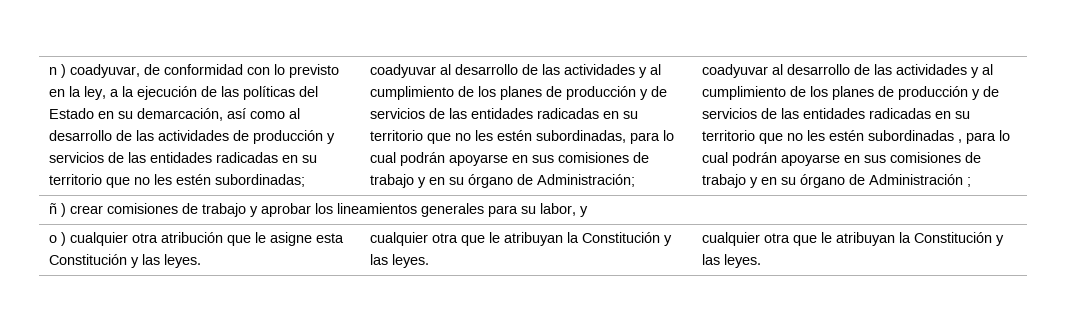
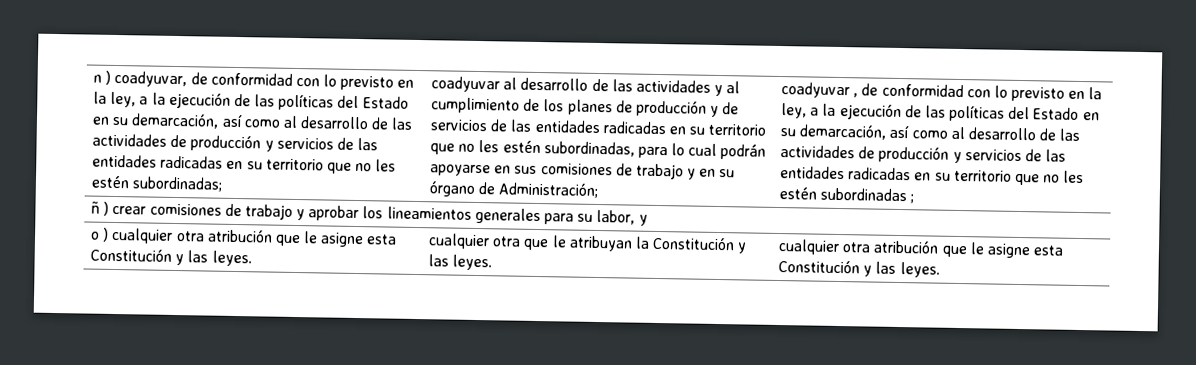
- coadyuvar al desarrollo de las actividades y al cumplimiento de los planes de producción y de servicios de las entidades radicadas en su territorio que no les estén subordinadas , para lo cual podrán apoyarse en sus comisiones de trabajo y en su órgano de Administración ;
+ coadyuvar , de conformidad con lo previsto en la ley, a la ejecución de las políticas del Estado en su demarcación, así como al desarrollo de las actividades de producción y servicios de las entidades radicadas en su territorio que no les estén subordinadas ;
- o ) cualquier otra atribución que le asigne esta Constitución y las leyes. | cualquier otra que le atribuyan la Constitución y las leyes. | cualquier otra que le atribuyan la Constitución y las leyes.
+ o ) cualquier otra atribución que le asigne esta Constitución y las leyes. | cualquier otra que le atribuyan la Constitución y las leyes. | cualquier otra atribución que le asigne esta Constitución y las leyes.

